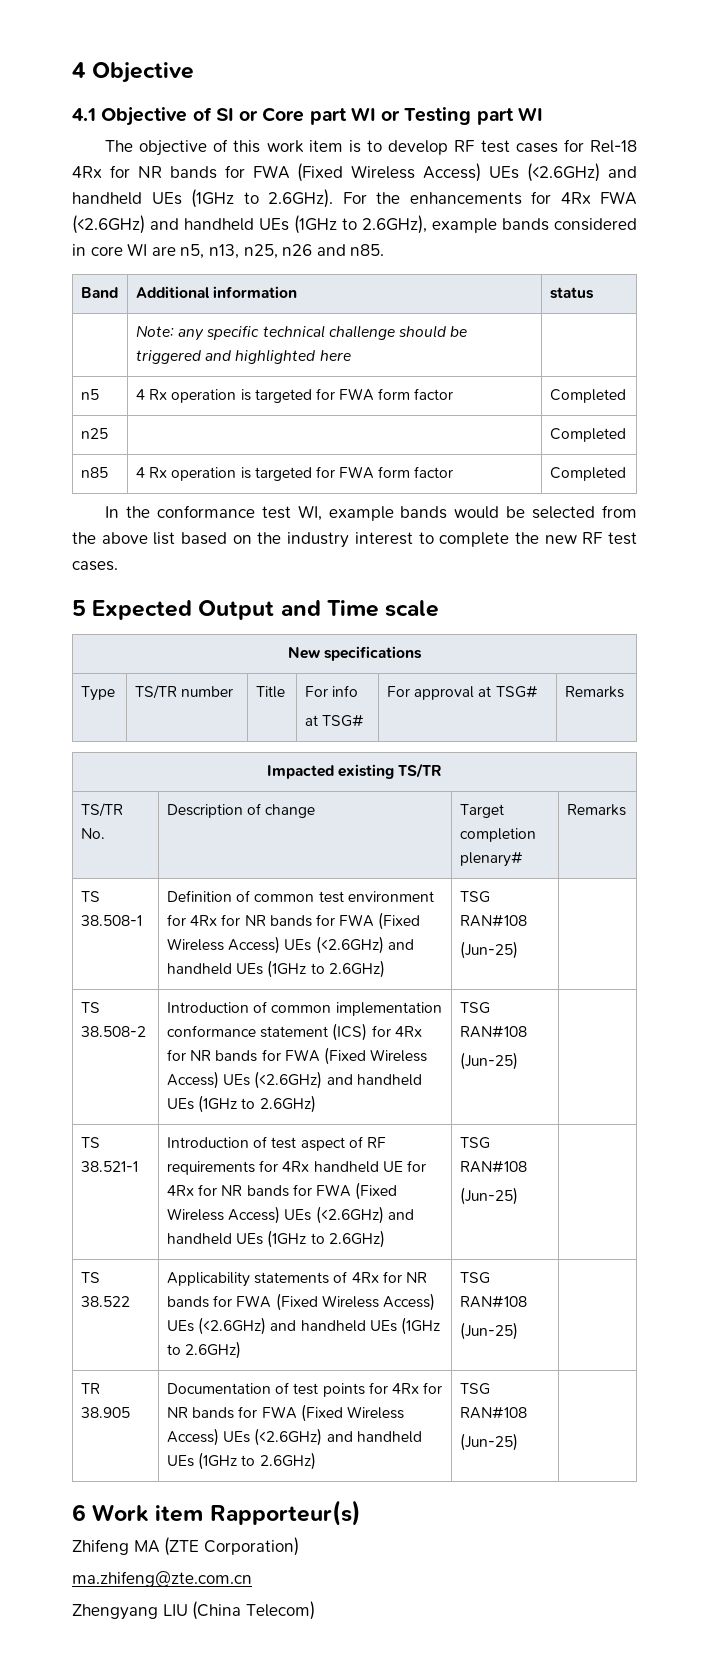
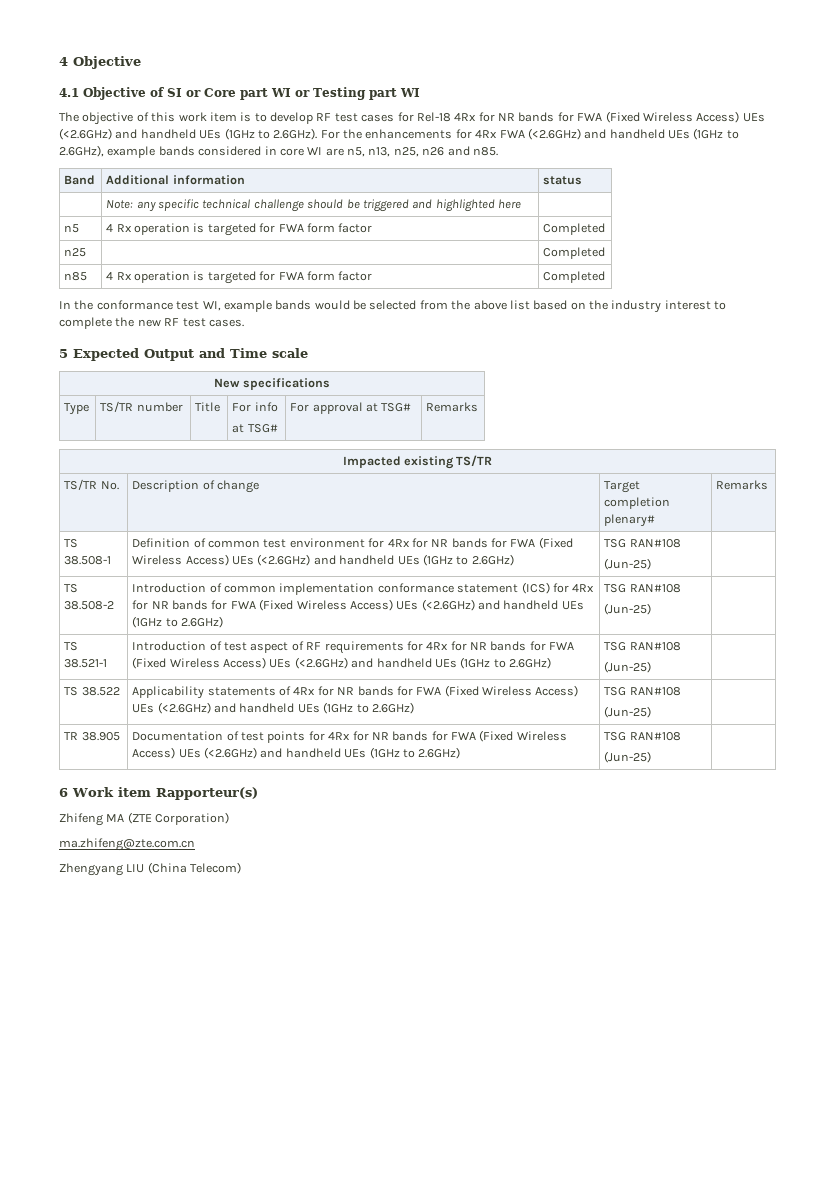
- TS 38.521-1 | Introduction of test aspect of RF requirements for 4Rx handheld UE for 4Rx for NR bands for FWA (Fixed Wireless Access) UEs (<2.6GHz) and handheld UEs (1GHz to 2.6GHz) | TSG RAN#108
+ TS 38.521-1 | Introduction of test aspect of RF requirements for 4Rx for NR bands for FWA (Fixed Wireless Access) UEs (<2.6GHz) and handheld UEs (1GHz to 2.6GHz) | TSG RAN#108

